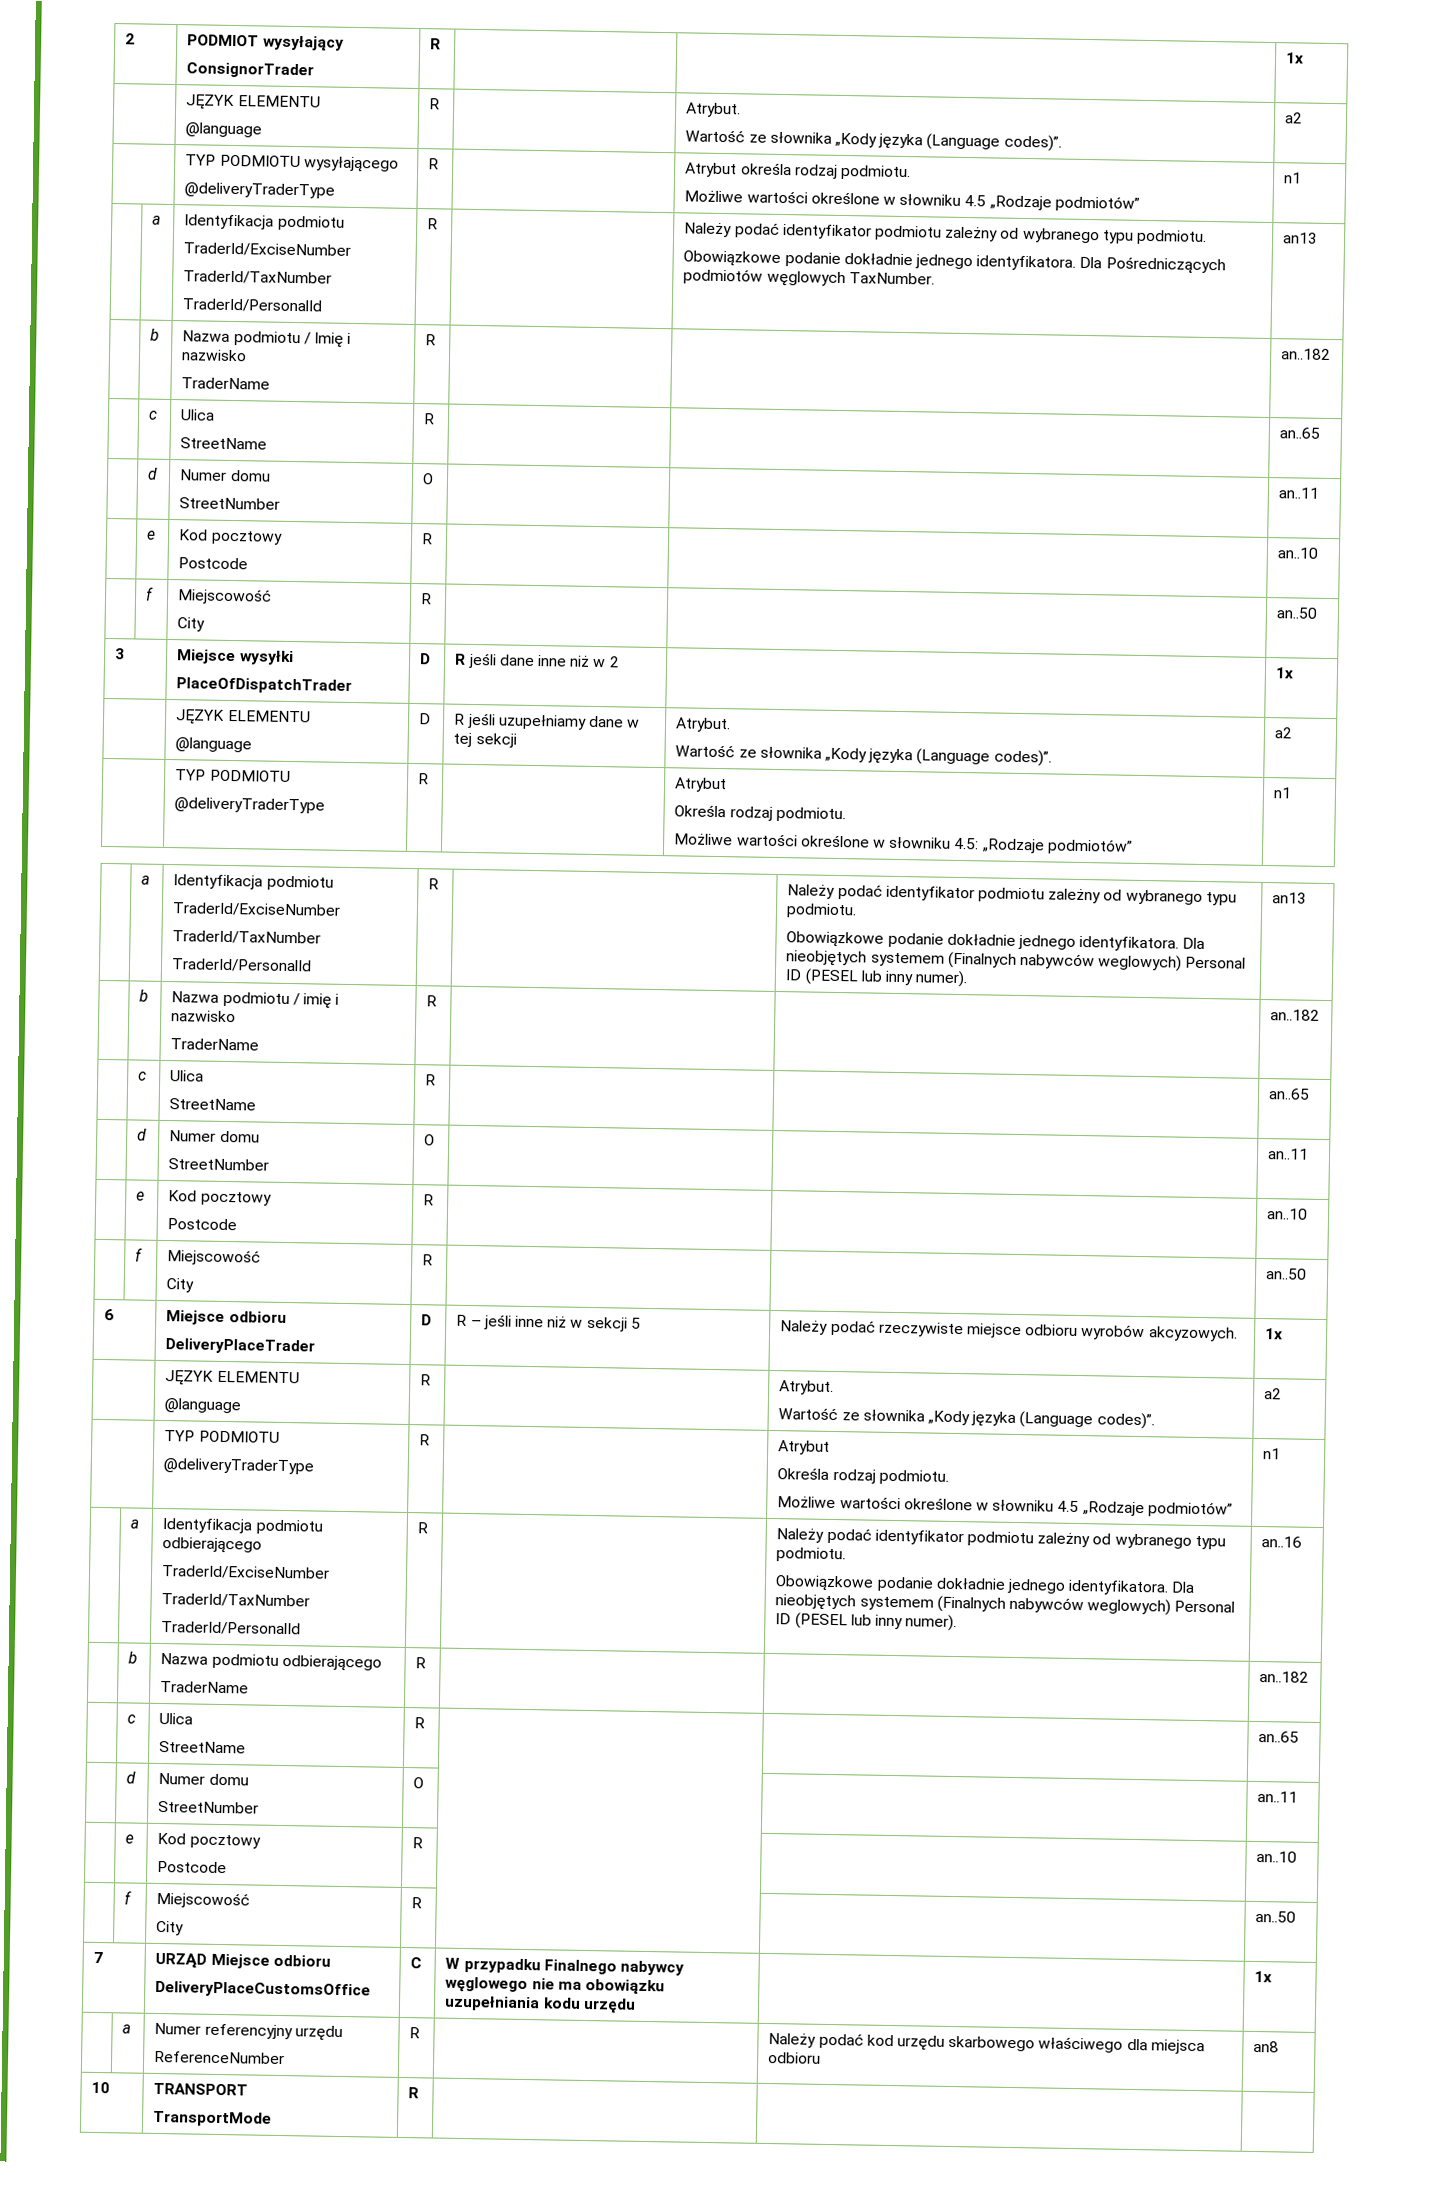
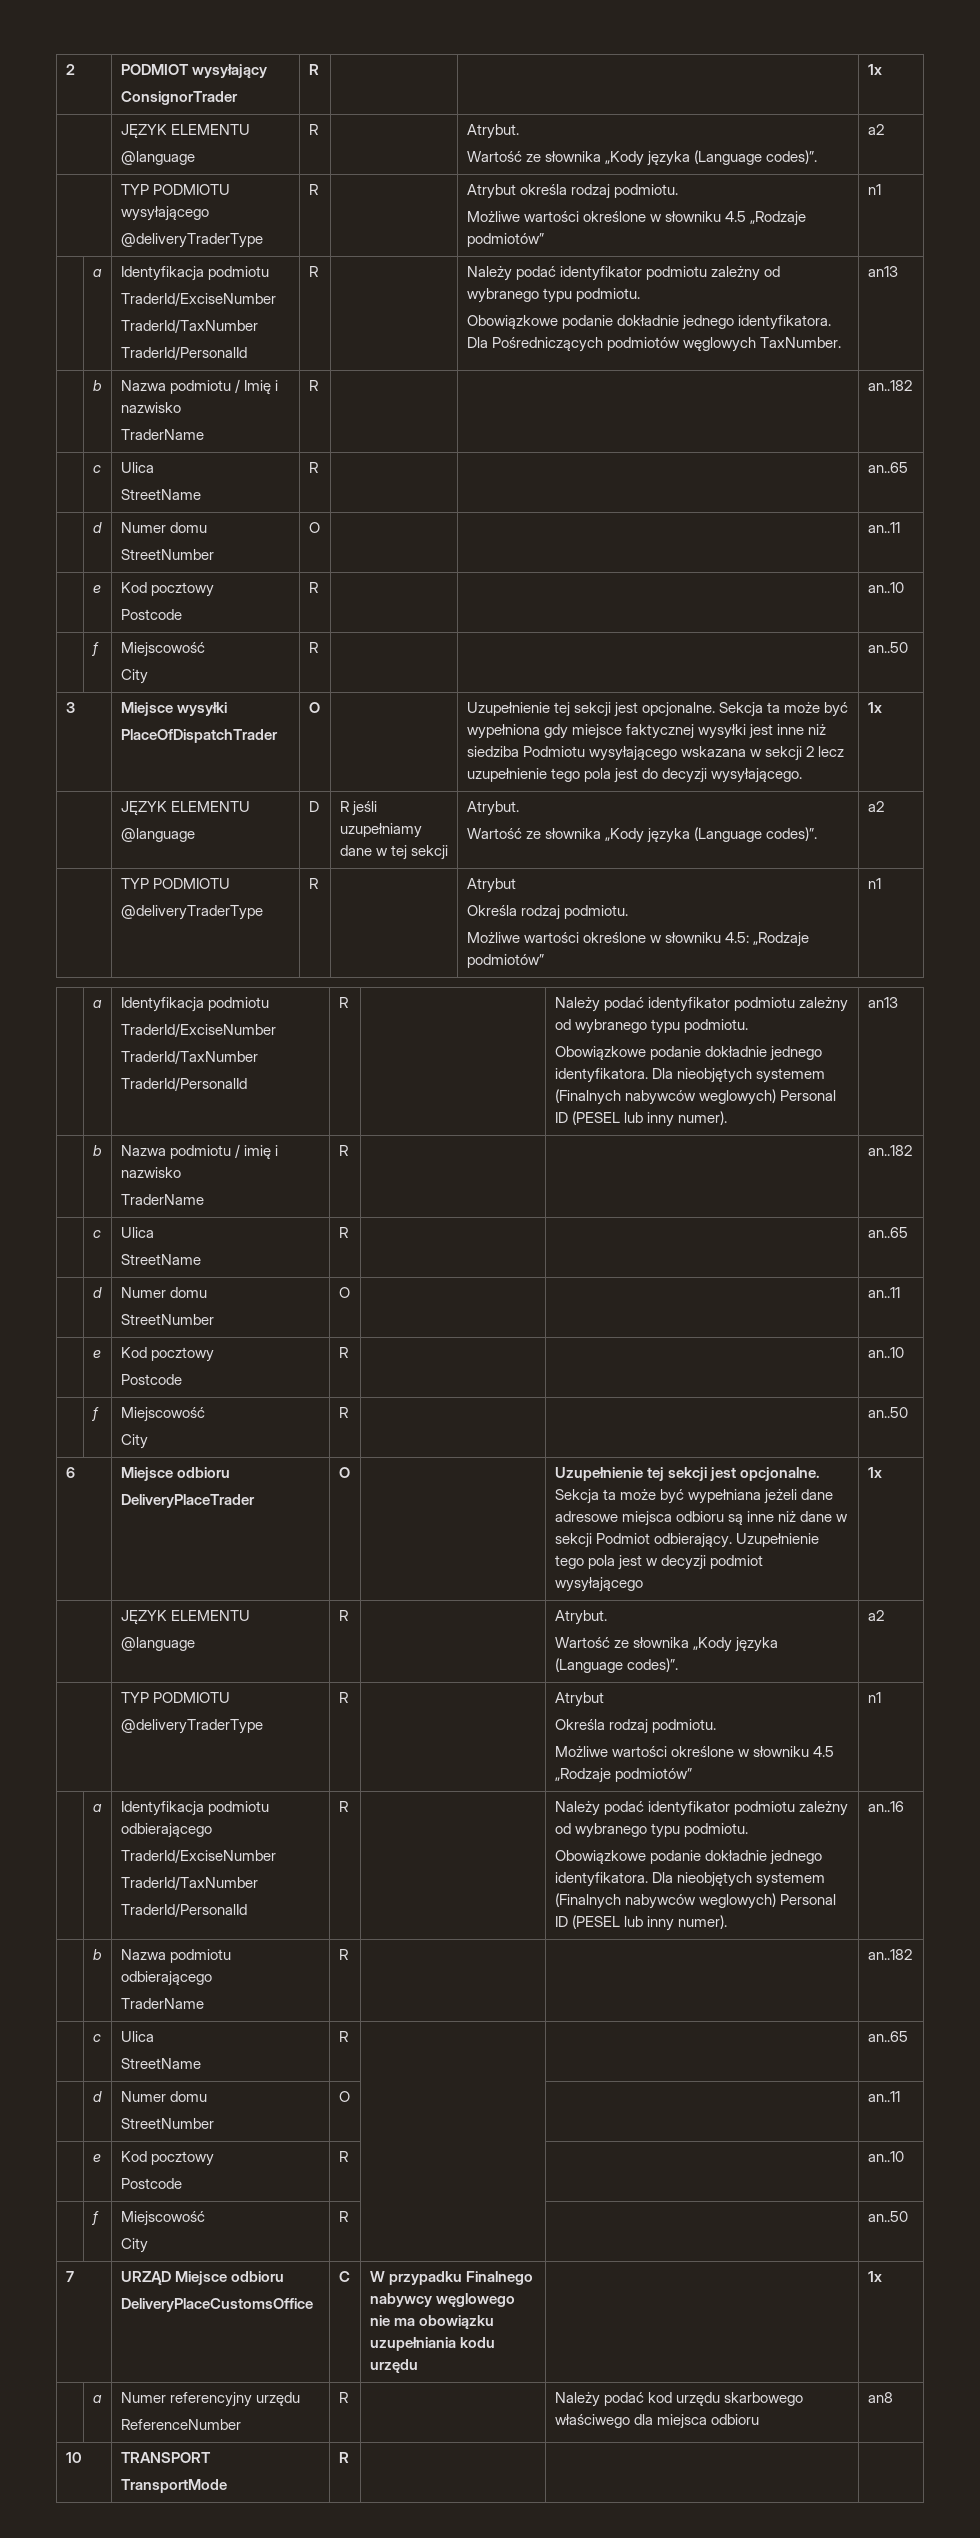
  3 | Miejsce wysyłki
- PlaceOfDispatchTrader | D | R jeśli dane inne niż w 2 | | 1x
+ PlaceOfDispatchTrader | O | | Uzupełnienie tej sekcji jest opcjonalne. Sekcja ta może być wypełniona gdy miejsce faktycznej wysyłki jest inne niż siedziba Podmiotu wysyłającego wskazana w sekcji 2 lecz uzupełnienie tego pola jest do decyzji wysyłającego. | 1x
  6 | Miejsce odbioru
- DeliveryPlaceTrader | D | R – jeśli inne niż w sekcji 5 | Należy podać rzeczywiste miejsce odbioru wyrobów akcyzowych. | 1x
+ DeliveryPlaceTrader | O | | Uzupełnienie tej sekcji jest opcjonalne. Sekcja ta może być wypełniana jeżeli dane adresowe miejsca odbioru są inne niż dane w sekcji Podmiot odbierający. Uzupełnienie tego pola jest w decyzji podmiot wysyłającego | 1x

